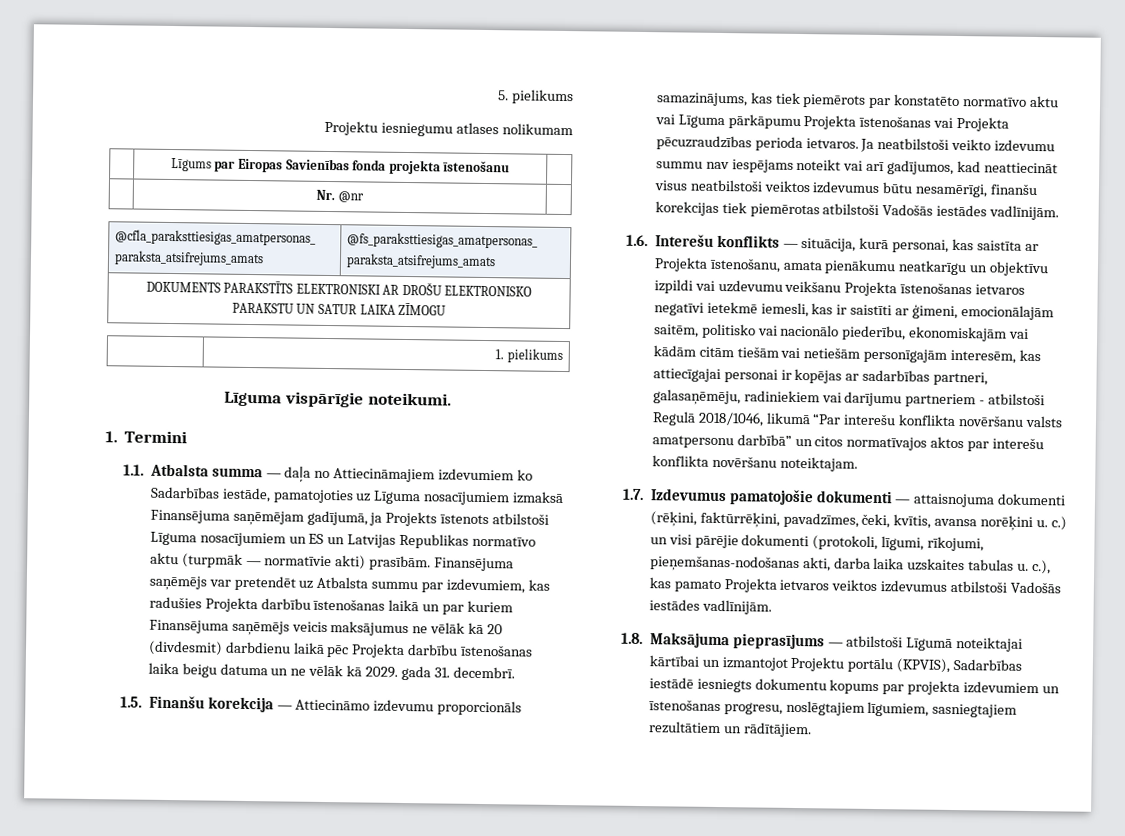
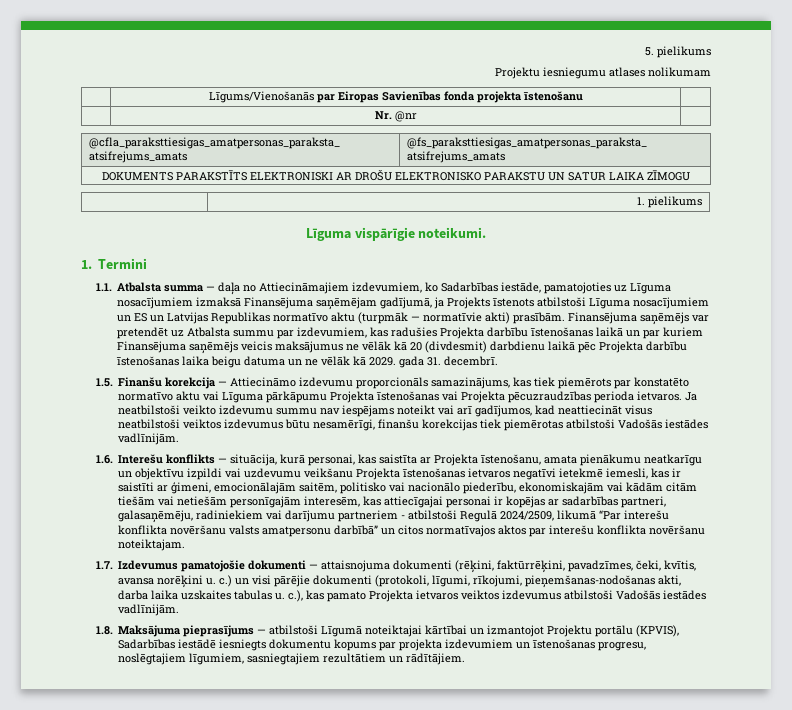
- | Līgums par Eiropas Savienības fonda projekta īstenošanu |
+ | Līgums/Vienošanās par Eiropas Savienības fonda projekta īstenošanu |
- 1.1. Atbalsta summa — daļa no Attiecināmajiem izdevumiem ko Sadarbības iestāde, pamatojoties uz Līguma nosacījumiem izmaksā Finansējuma saņēmējam gadījumā, ja Projekts īstenots atbilstoši Līguma nosacījumiem un ES un Latvijas Republikas normatīvo aktu (turpmāk — normatīvie akti) prasībām.
+ 1.1. Atbalsta summa — daļa no Attiecināmajiem izdevumiem, ko Sadarbības iestāde, pamatojoties uz Līguma nosacījumiem izmaksā Finansējuma saņēmējam gadījumā, ja Projekts īstenots atbilstoši Līguma nosacījumiem un ES un Latvijas Republikas normatīvo aktu (turpmāk — normatīvie akti) prasībām.
- 1.6. Interešu konflikts — situācija, kurā personai, kas saistīta ar Projekta īstenošanu, amata pienākumu neatkarīgu un objektīvu izpildi vai uzdevumu veikšanu Projekta īstenošanas ietvaros negatīvi ietekmē iemesli, kas ir saistīti ar ģimeni, emocionālajām saitēm, politisko vai nacionālo piederību, ekonomiskajām vai kādām citām tiešām vai netiešām personīgajām interesēm, kas attiecīgajai personai ir kopējas ar sadarbības partneri, galasaņēmēju, radiniekiem vai darījumu partneriem - atbilstoši Regulā 2018/1046, likumā “Par interešu konflikta novēršanu valsts amatpersonu darbībā” un citos normatīvajos aktos par interešu konflikta novēršanu noteiktajam.
+ 1.6. Interešu konflikts — situācija, kurā personai, kas saistīta ar Projekta īstenošanu, amata pienākumu neatkarīgu un objektīvu izpildi vai uzdevumu veikšanu Projekta īstenošanas ietvaros negatīvi ietekmē iemesli, kas ir saistīti ar ģimeni, emocionālajām saitēm, politisko vai nacionālo piederību, ekonomiskajām vai kādām citām tiešām vai netiešām personīgajām interesēm, kas attiecīgajai personai ir kopējas ar sadarbības partneri, galasaņēmēju, radiniekiem vai darījumu partneriem - atbilstoši Regulā 2024/2509, likumā “Par interešu konflikta novēršanu valsts amatpersonu darbībā” un citos normatīvajos aktos par interešu konflikta novēršanu noteiktajam.

